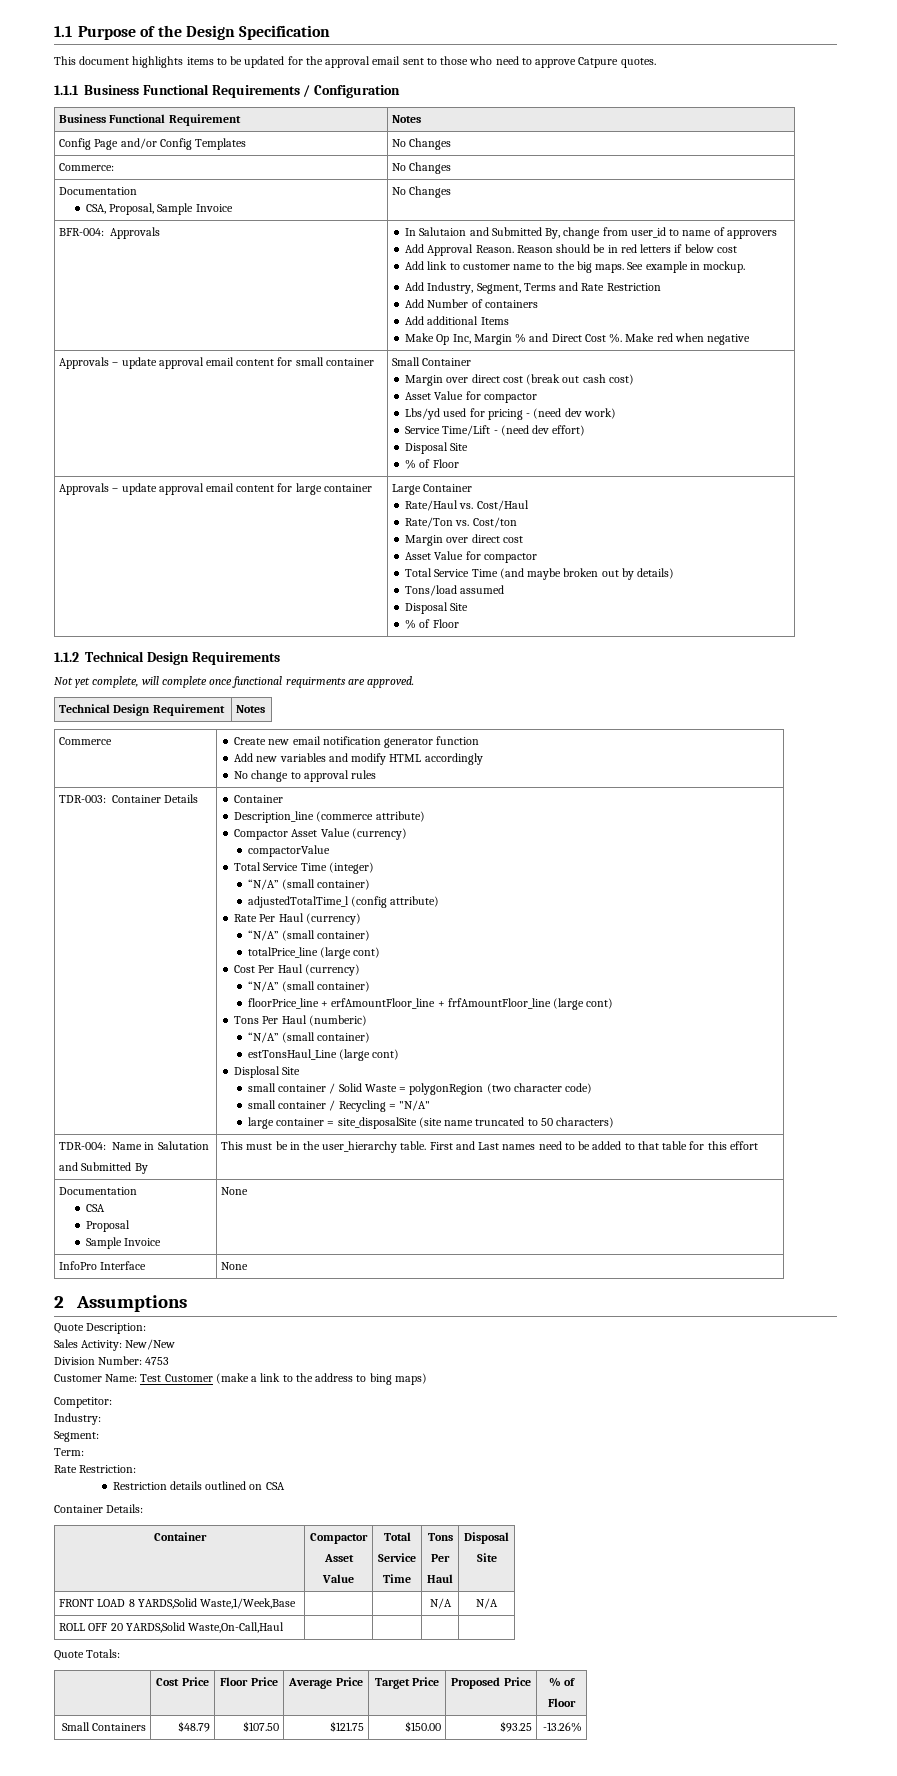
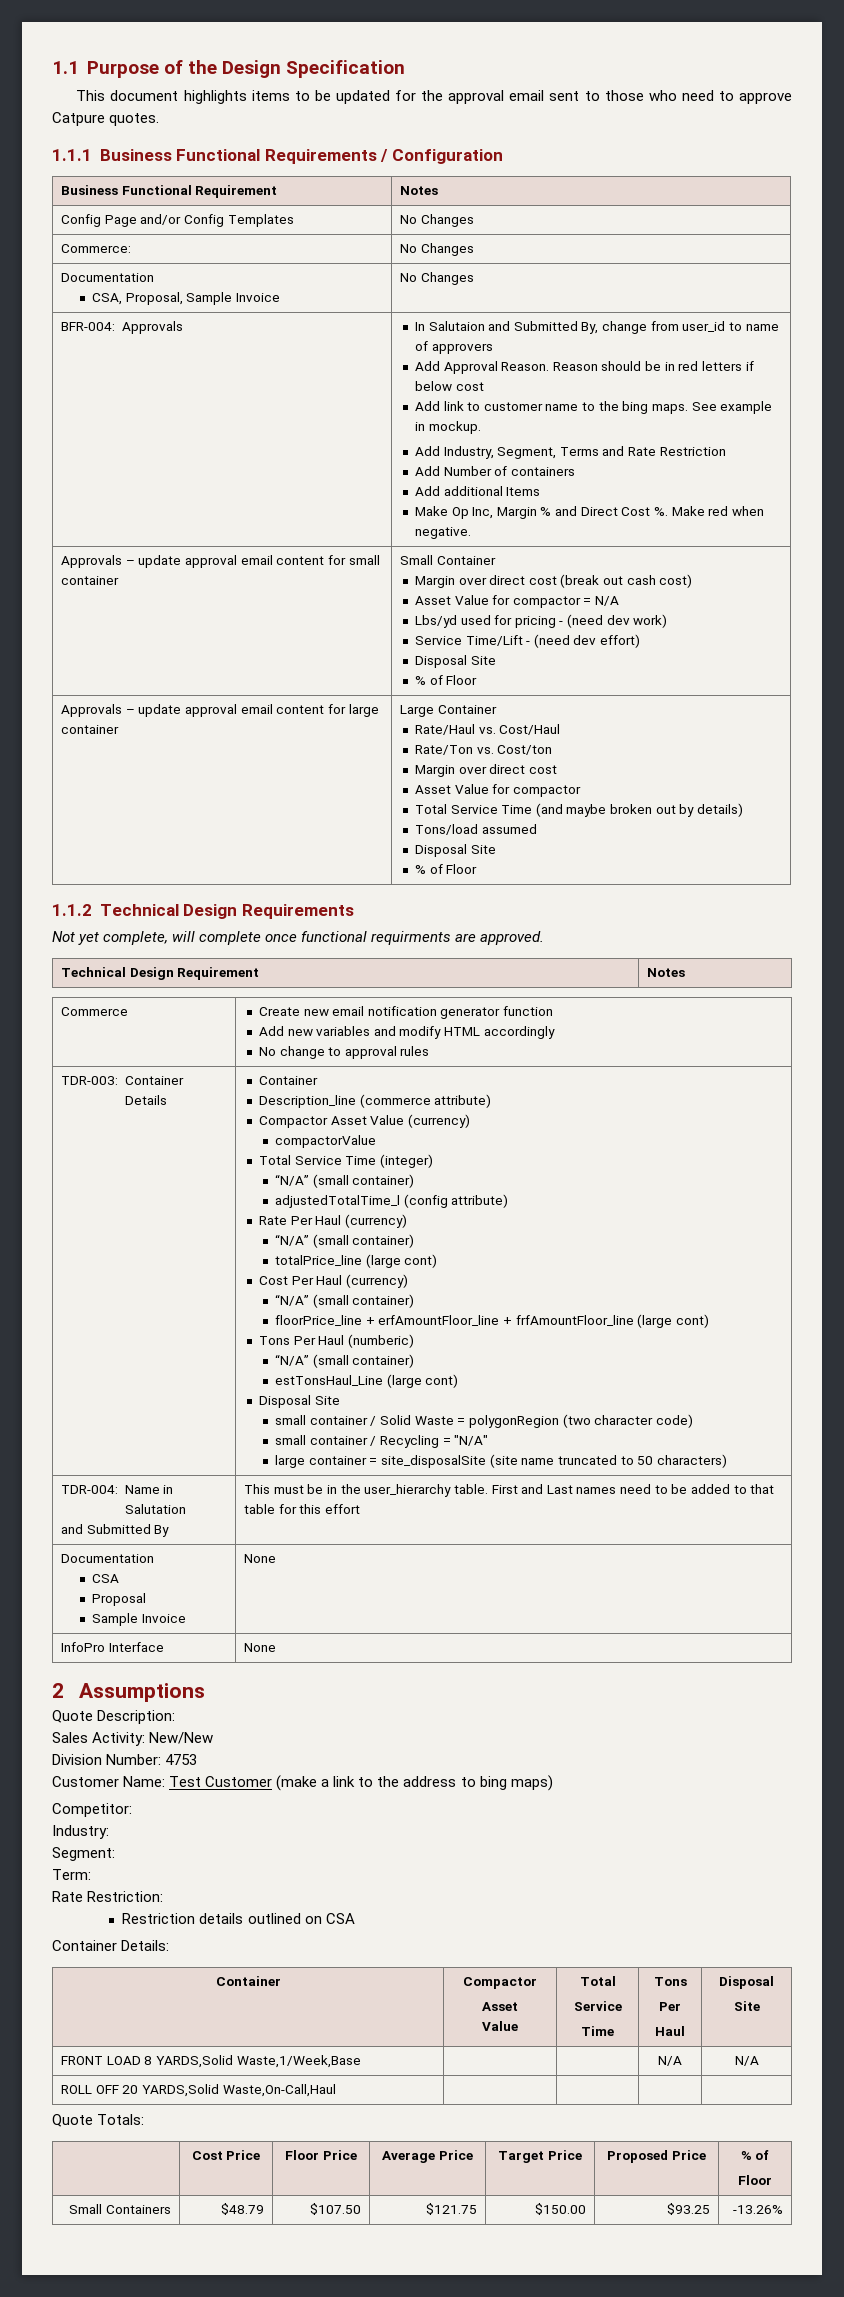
- Add link to customer name to the big maps.
+ Add link to customer name to the bing maps.
- Make red when negative
+ Make red when negative.
  Margin over direct cost (break out cash cost)
- Asset Value for compactor
+ Asset Value for compactor = N/A
  estTonsHaul_Line (large cont)
- Displosal Site
+ Disposal Site

